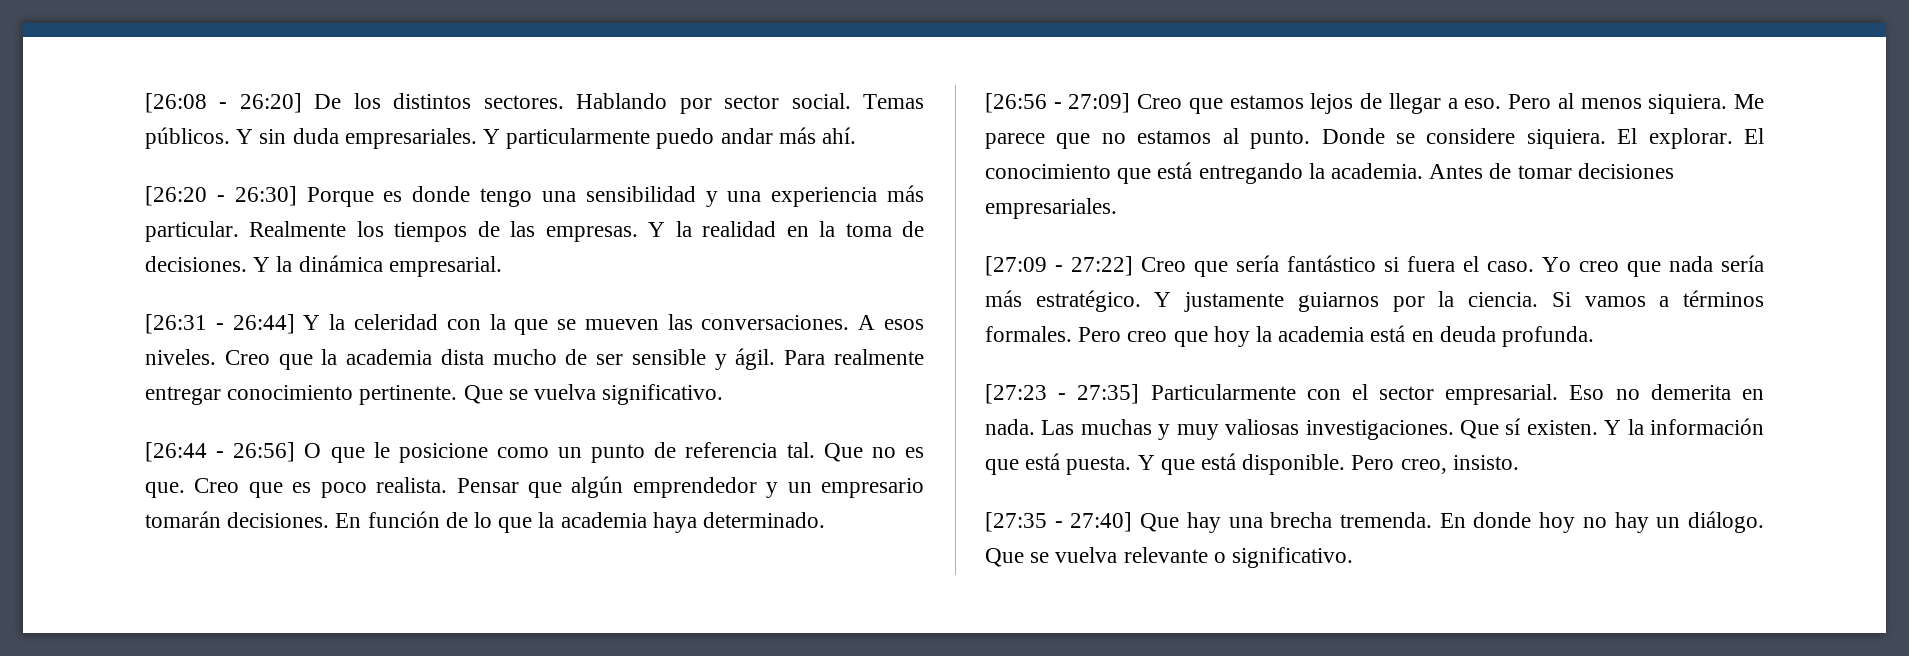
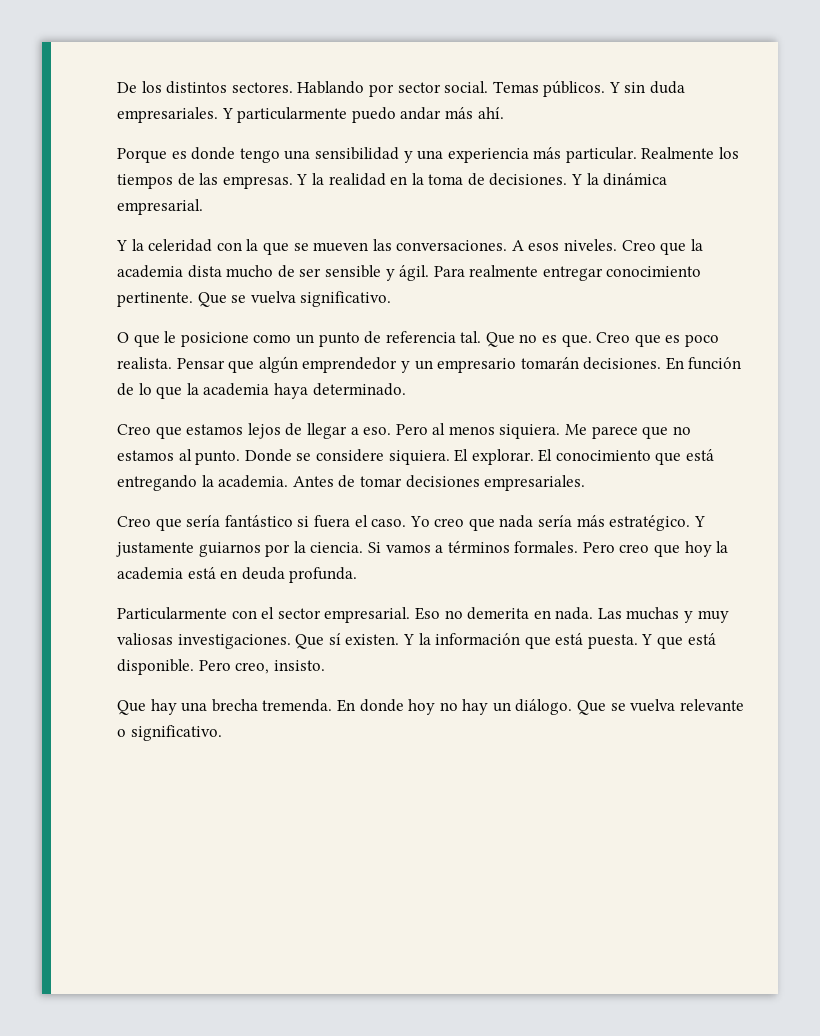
- [26:08 - 26:20] De los distintos sectores.
+ De los distintos sectores.
- [26:20 - 26:30] Porque es donde tengo una sensibilidad y una experiencia más particular.
+ Porque es donde tengo una sensibilidad y una experiencia más particular.
- [26:31 - 26:44] Y la celeridad con la que se mueven las conversaciones.
+ Y la celeridad con la que se mueven las conversaciones.
- [26:44 - 26:56] O que le posicione como un punto de referencia tal.
+ O que le posicione como un punto de referencia tal.
- [26:56 - 27:09] Creo que estamos lejos de llegar a eso.
+ Creo que estamos lejos de llegar a eso.
- [27:09 - 27:22] Creo que sería fantástico si fuera el caso.
+ Creo que sería fantástico si fuera el caso.
- [27:23 - 27:35] Particularmente con el sector empresarial.
+ Particularmente con el sector empresarial.
- [27:35 - 27:40] Que hay una brecha tremenda.
+ Que hay una brecha tremenda.

